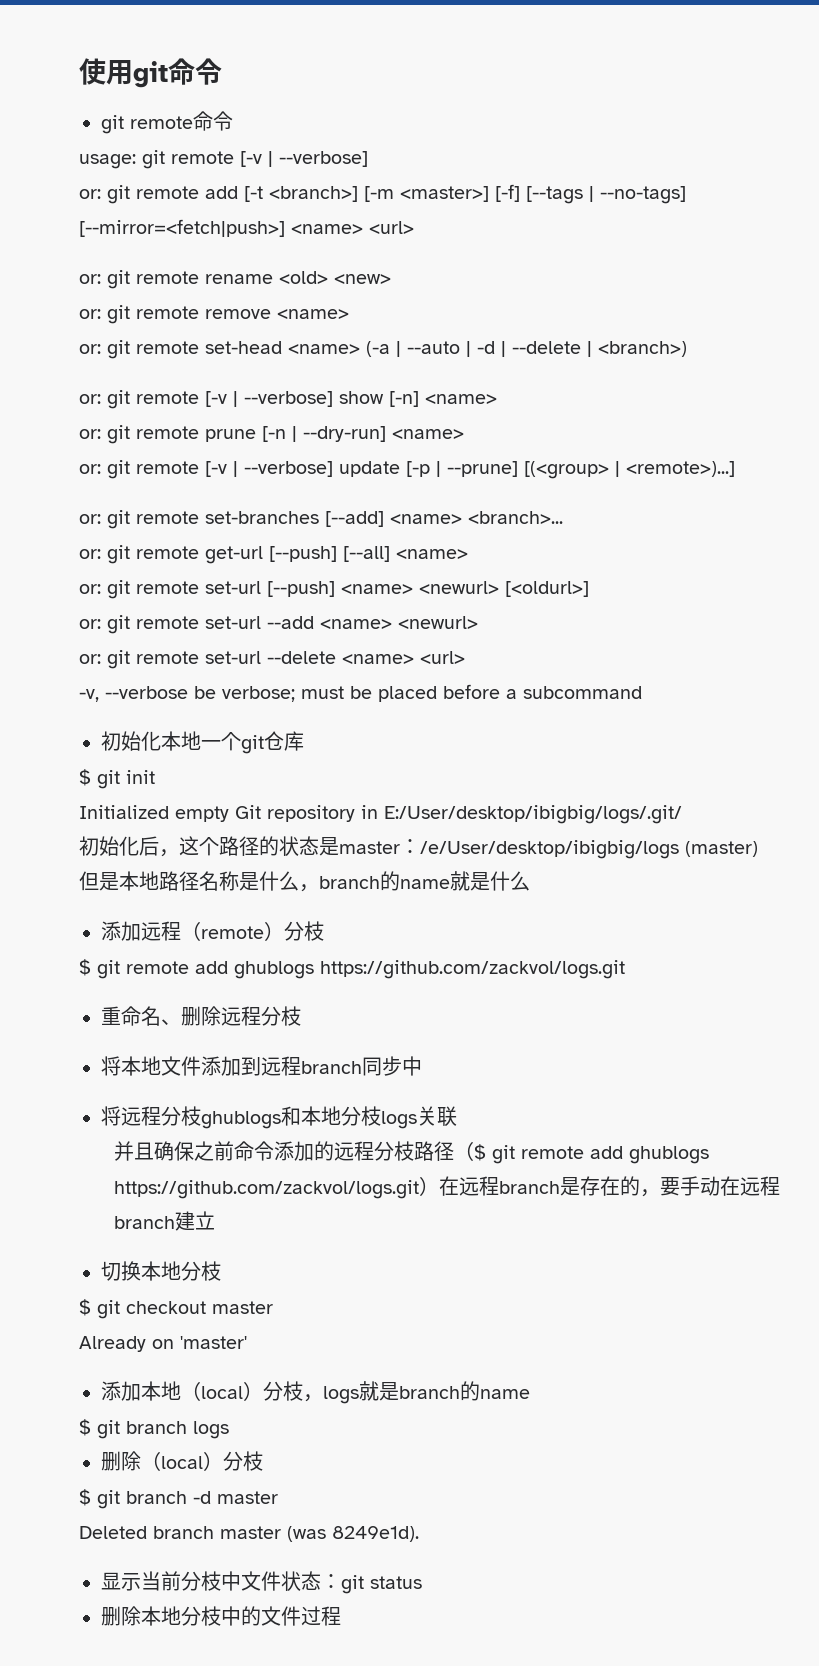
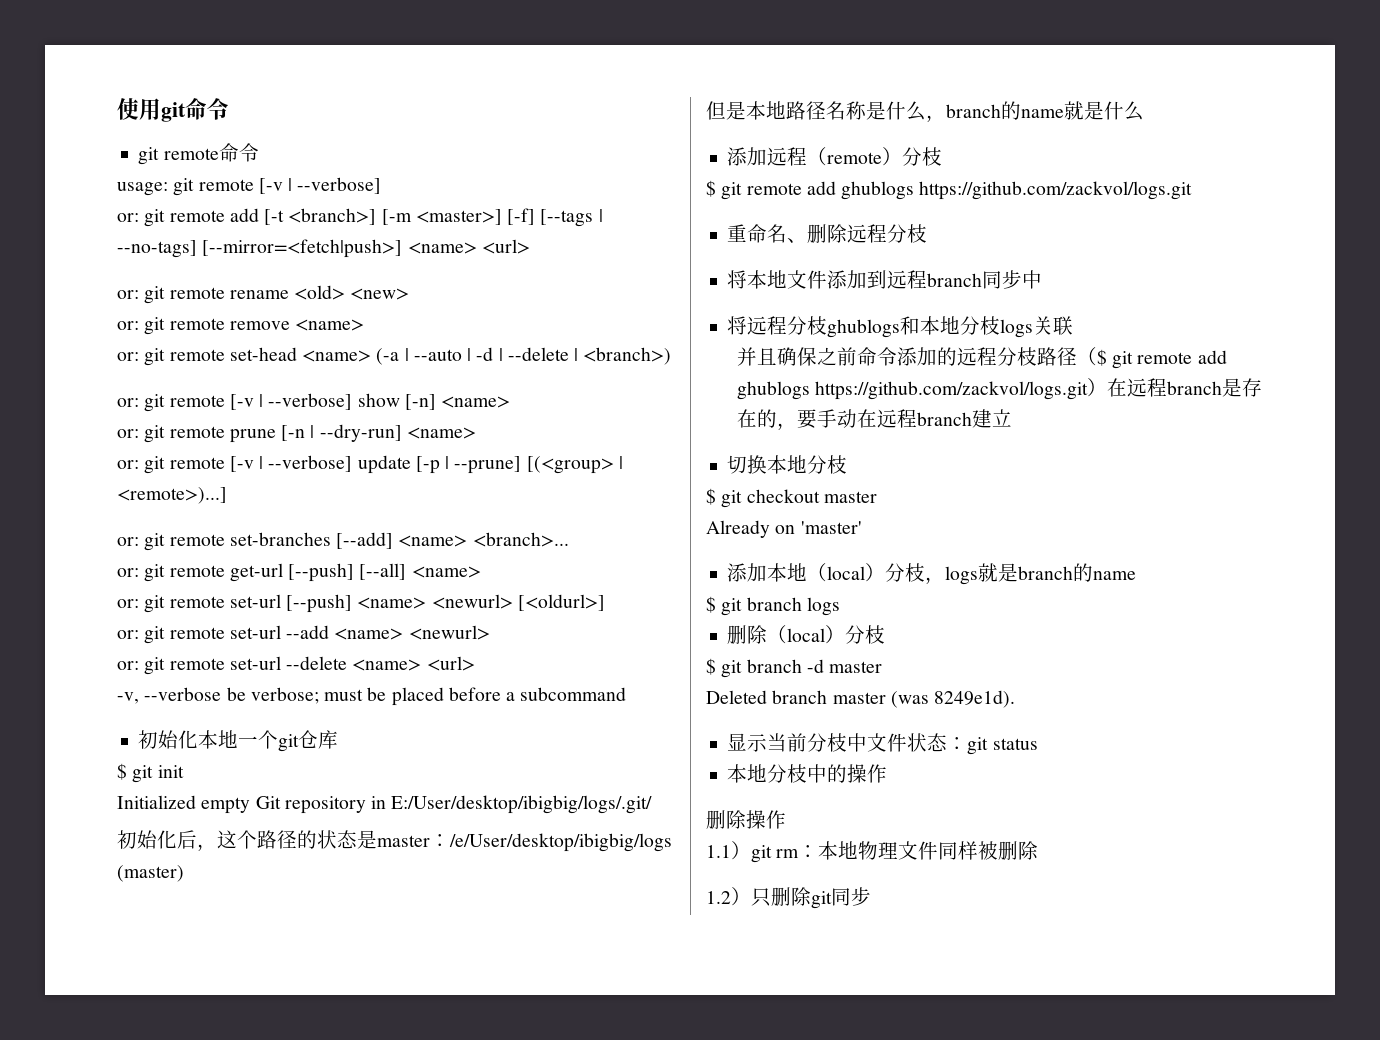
- 删除本地分枝中的文件过程
+ 本地分枝中的操作
+ 删除操作
+ 1.1）git rm：本地物理文件同样被删除
+ 1.2）只删除git同步

